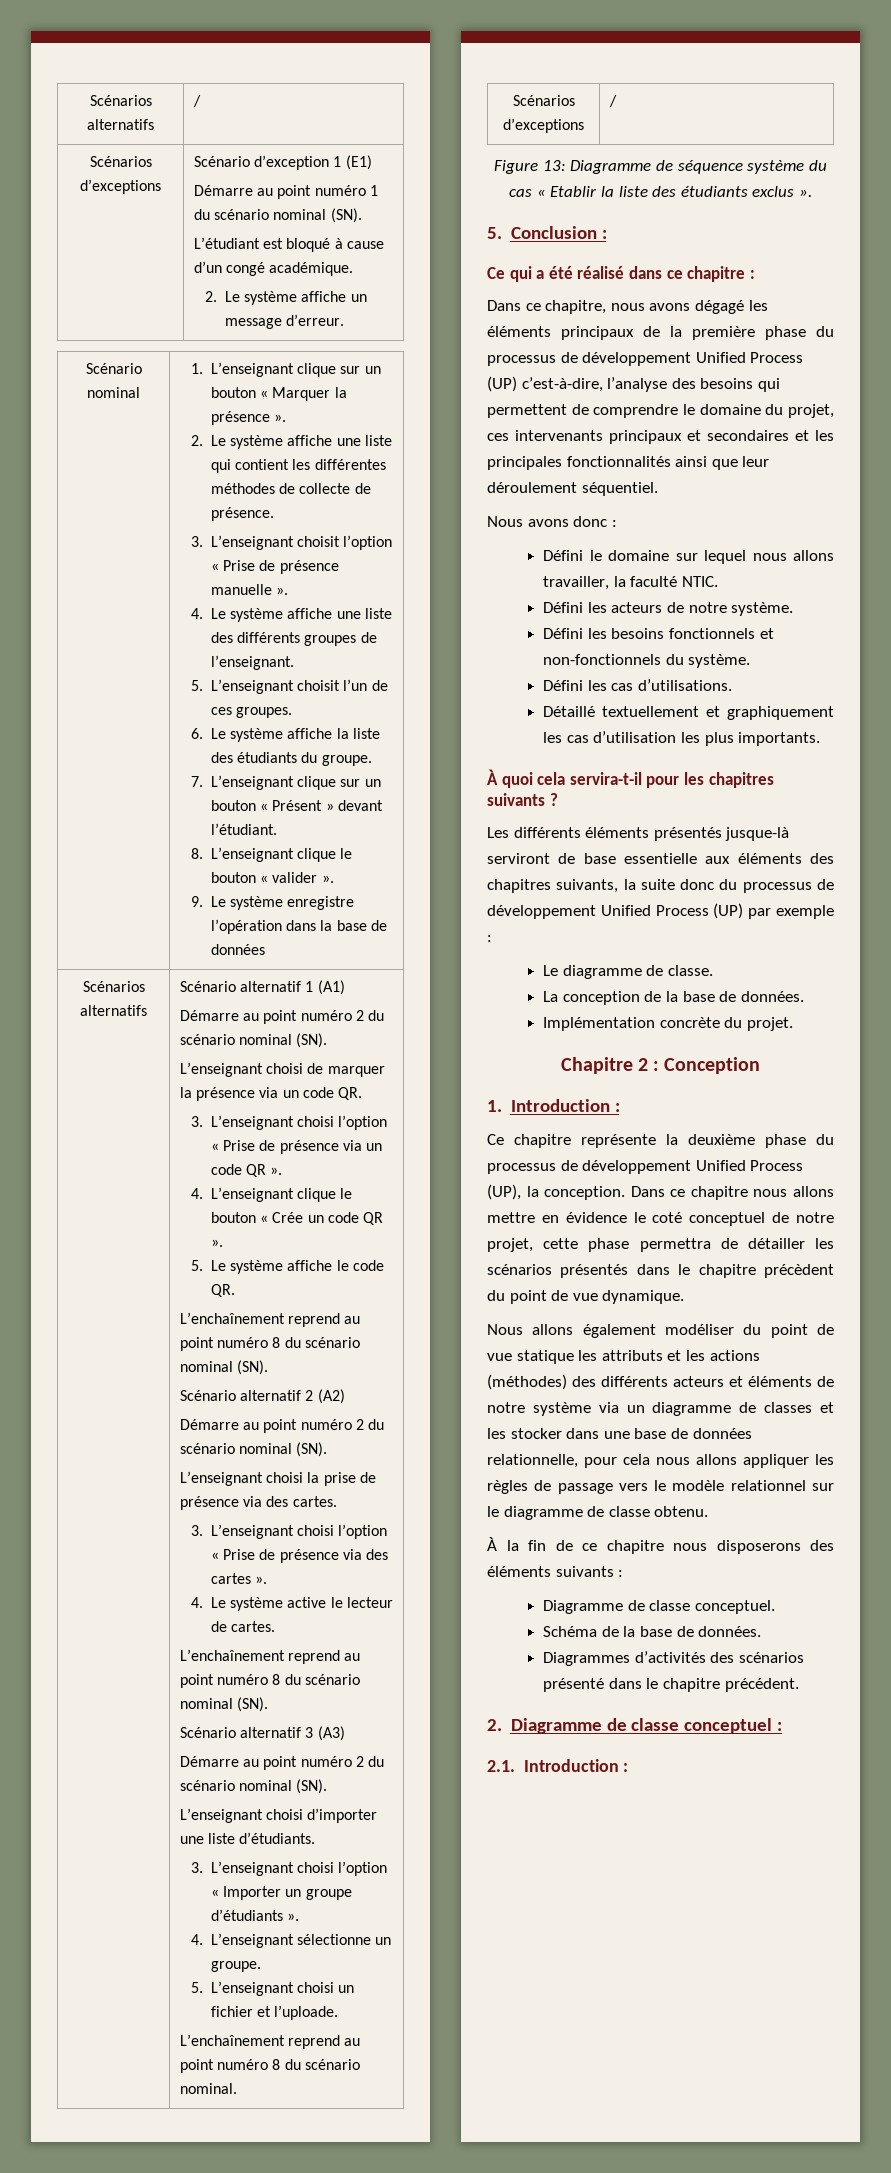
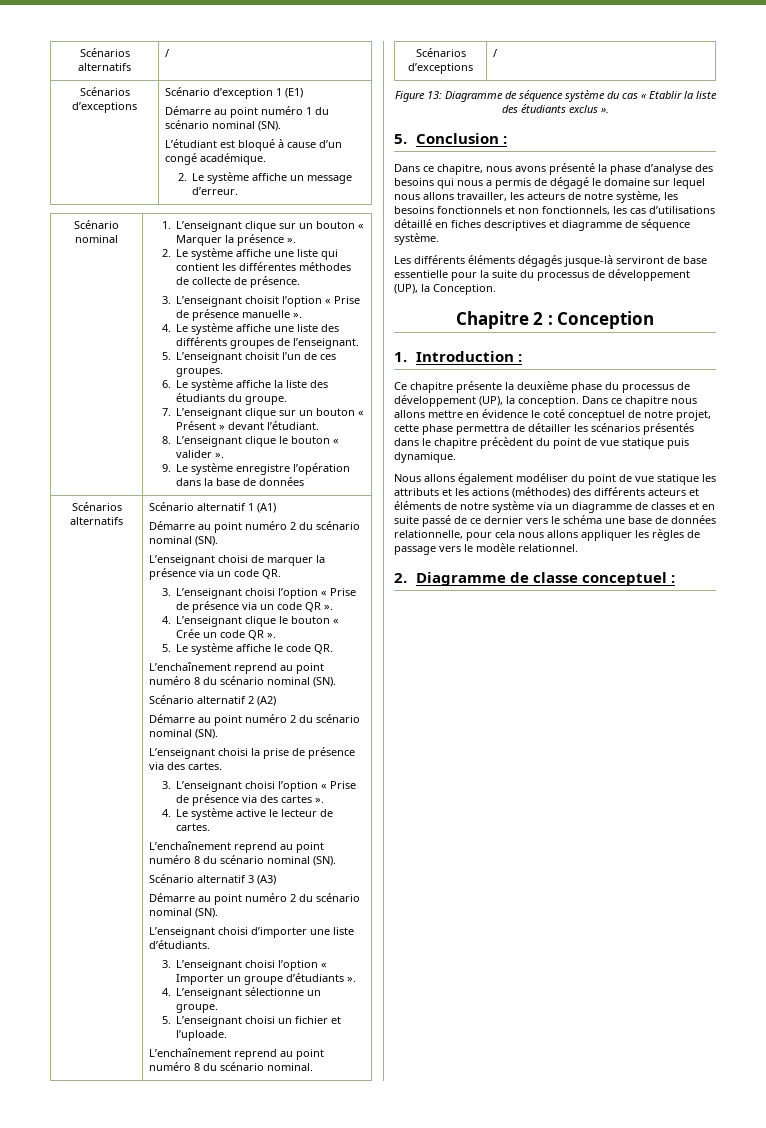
- Ce qui a été réalisé dans ce chapitre :
- Dans ce chapitre, nous avons dégagé les éléments principaux de la première phase du processus de développement Unified Process (UP) c’est-à-dire, l’analyse des besoins qui permettent de comprendre le domaine du projet, ces intervenants principaux et secondaires et les principales fonctionnalités ainsi que leur déroulement séquentiel.
- Nous avons donc :
- Défini le domaine sur lequel nous allons travailler, la faculté NTIC.
- Défini les acteurs de notre système.
- Défini les besoins fonctionnels et non-fonctionnels du système.
- Défini les cas d’utilisations.
- Détaillé textuellement et graphiquement les cas d’utilisation les plus importants.
- À quoi cela servira-t-il pour les chapitres suivants ?
+ Dans ce chapitre, nous avons présenté la phase d’analyse des besoins qui nous a permis de dégagé le domaine sur lequel nous allons travailler, les acteurs de notre système, les besoins fonctionnels et non fonctionnels, les cas d’utilisations détaillé en fiches descriptives et diagramme de séquence système.
- Les différents éléments présentés jusque-là serviront de base essentielle aux éléments des chapitres suivants, la suite donc du processus de développement Unified Process (UP) par exemple :
- Le diagramme de classe.
- La conception de la base de données.
- Implémentation concrète du projet.
+ Les différents éléments dégagés jusque-là serviront de base essentielle pour la suite du processus de développement (UP), la Conception.
- Ce chapitre représente la deuxième phase du processus de développement Unified Process (UP), la conception.
+ Ce chapitre présente la deuxième phase du processus de développement (UP), la conception.
- Dans ce chapitre nous allons mettre en évidence le coté conceptuel de notre projet, cette phase permettra de détailler les scénarios présentés dans le chapitre précèdent du point de vue dynamique.
+ Dans ce chapitre nous allons mettre en évidence le coté conceptuel de notre projet, cette phase permettra de détailler les scénarios présentés dans le chapitre précèdent du point de vue statique puis dynamique.
- Nous allons également modéliser du point de vue statique les attributs et les actions (méthodes) des différents acteurs et éléments de notre système via un diagramme de classes et les stocker dans une base de données relationnelle, pour cela nous allons appliquer les règles de passage vers le modèle relationnel sur le diagramme de classe obtenu.
- À la fin de ce chapitre nous disposerons des éléments suivants :
- Diagramme de classe conceptuel.
- Schéma de la base de données.
- Diagrammes d’activités des scénarios présenté dans le chapitre précédent.
+ Nous allons également modéliser du point de vue statique les attributs et les actions (méthodes) des différents acteurs et éléments de notre système via un diagramme de classes et en suite passé de ce dernier vers le schéma une base de données relationnelle, pour cela nous allons appliquer les règles de passage vers le modèle relationnel.
- 2.1. Introduction :

